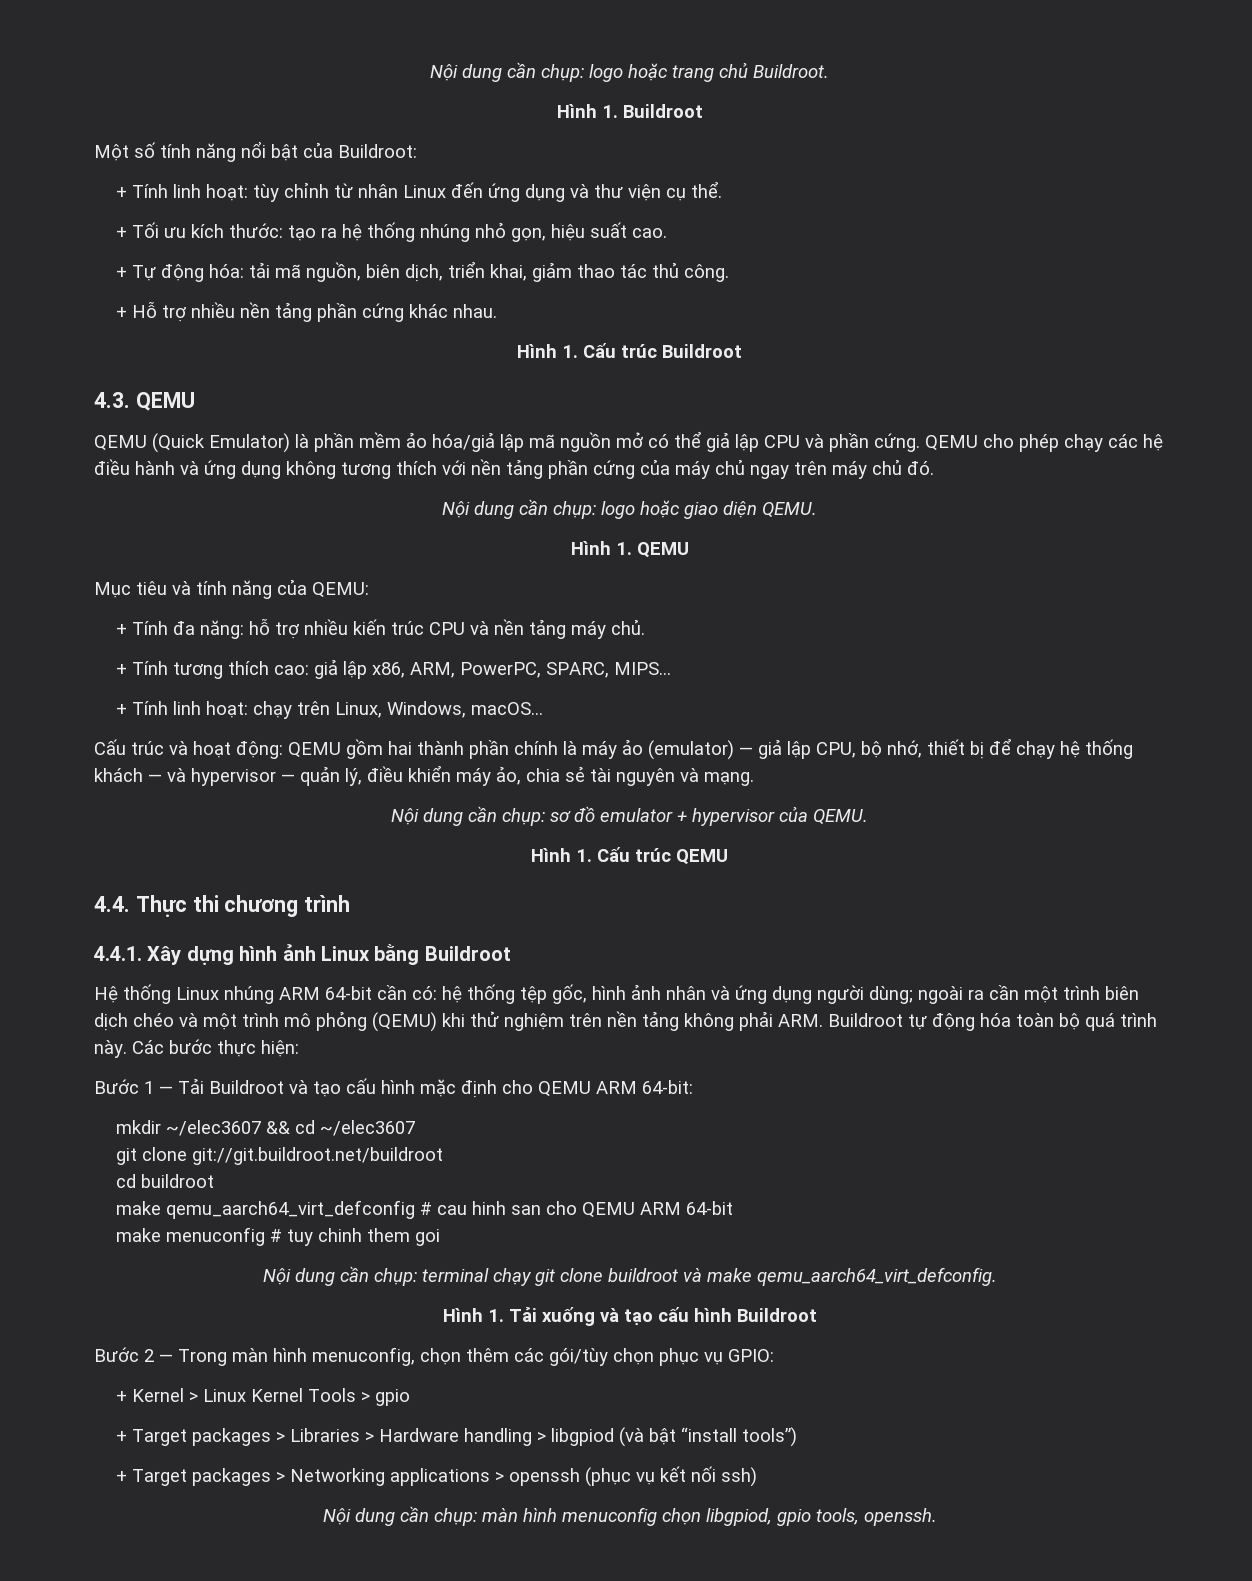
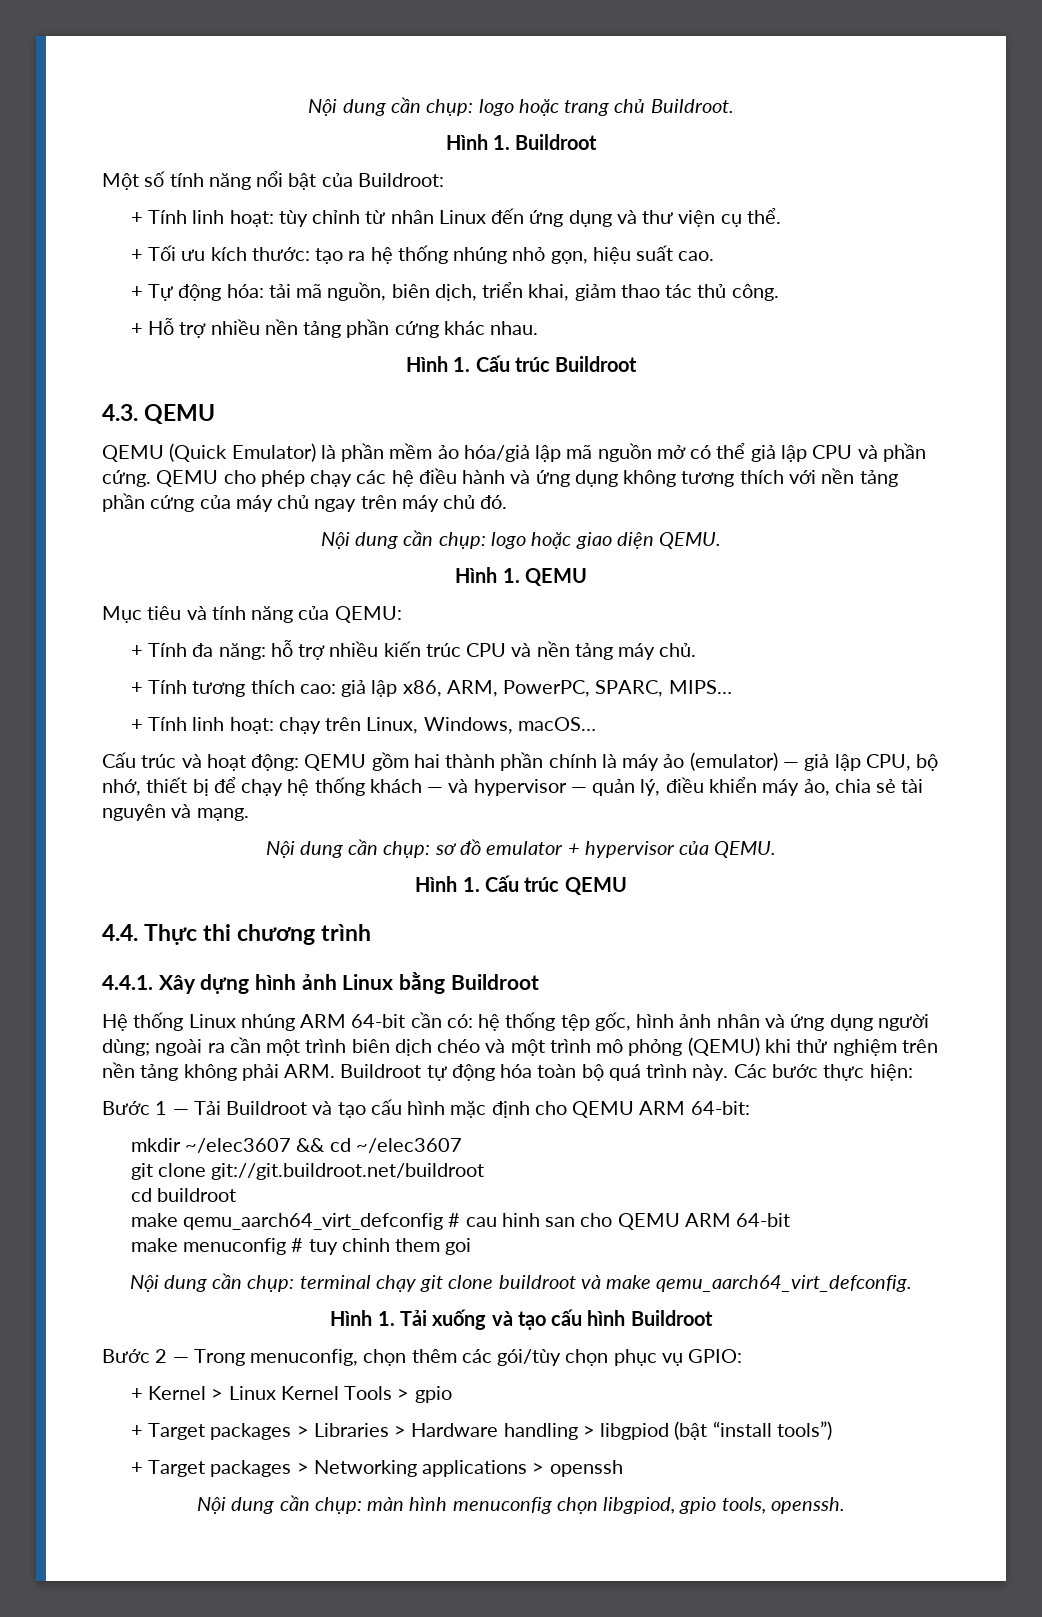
- Bước 2 — Trong màn hình menuconfig, chọn thêm các gói/tùy chọn phục vụ GPIO:
+ Bước 2 — Trong menuconfig, chọn thêm các gói/tùy chọn phục vụ GPIO:
- + Target packages > Libraries > Hardware handling > libgpiod (và bật “install tools”)
+ + Target packages > Libraries > Hardware handling > libgpiod (bật “install tools”)
- + Target packages > Networking applications > openssh (phục vụ kết nối ssh)
+ + Target packages > Networking applications > openssh

